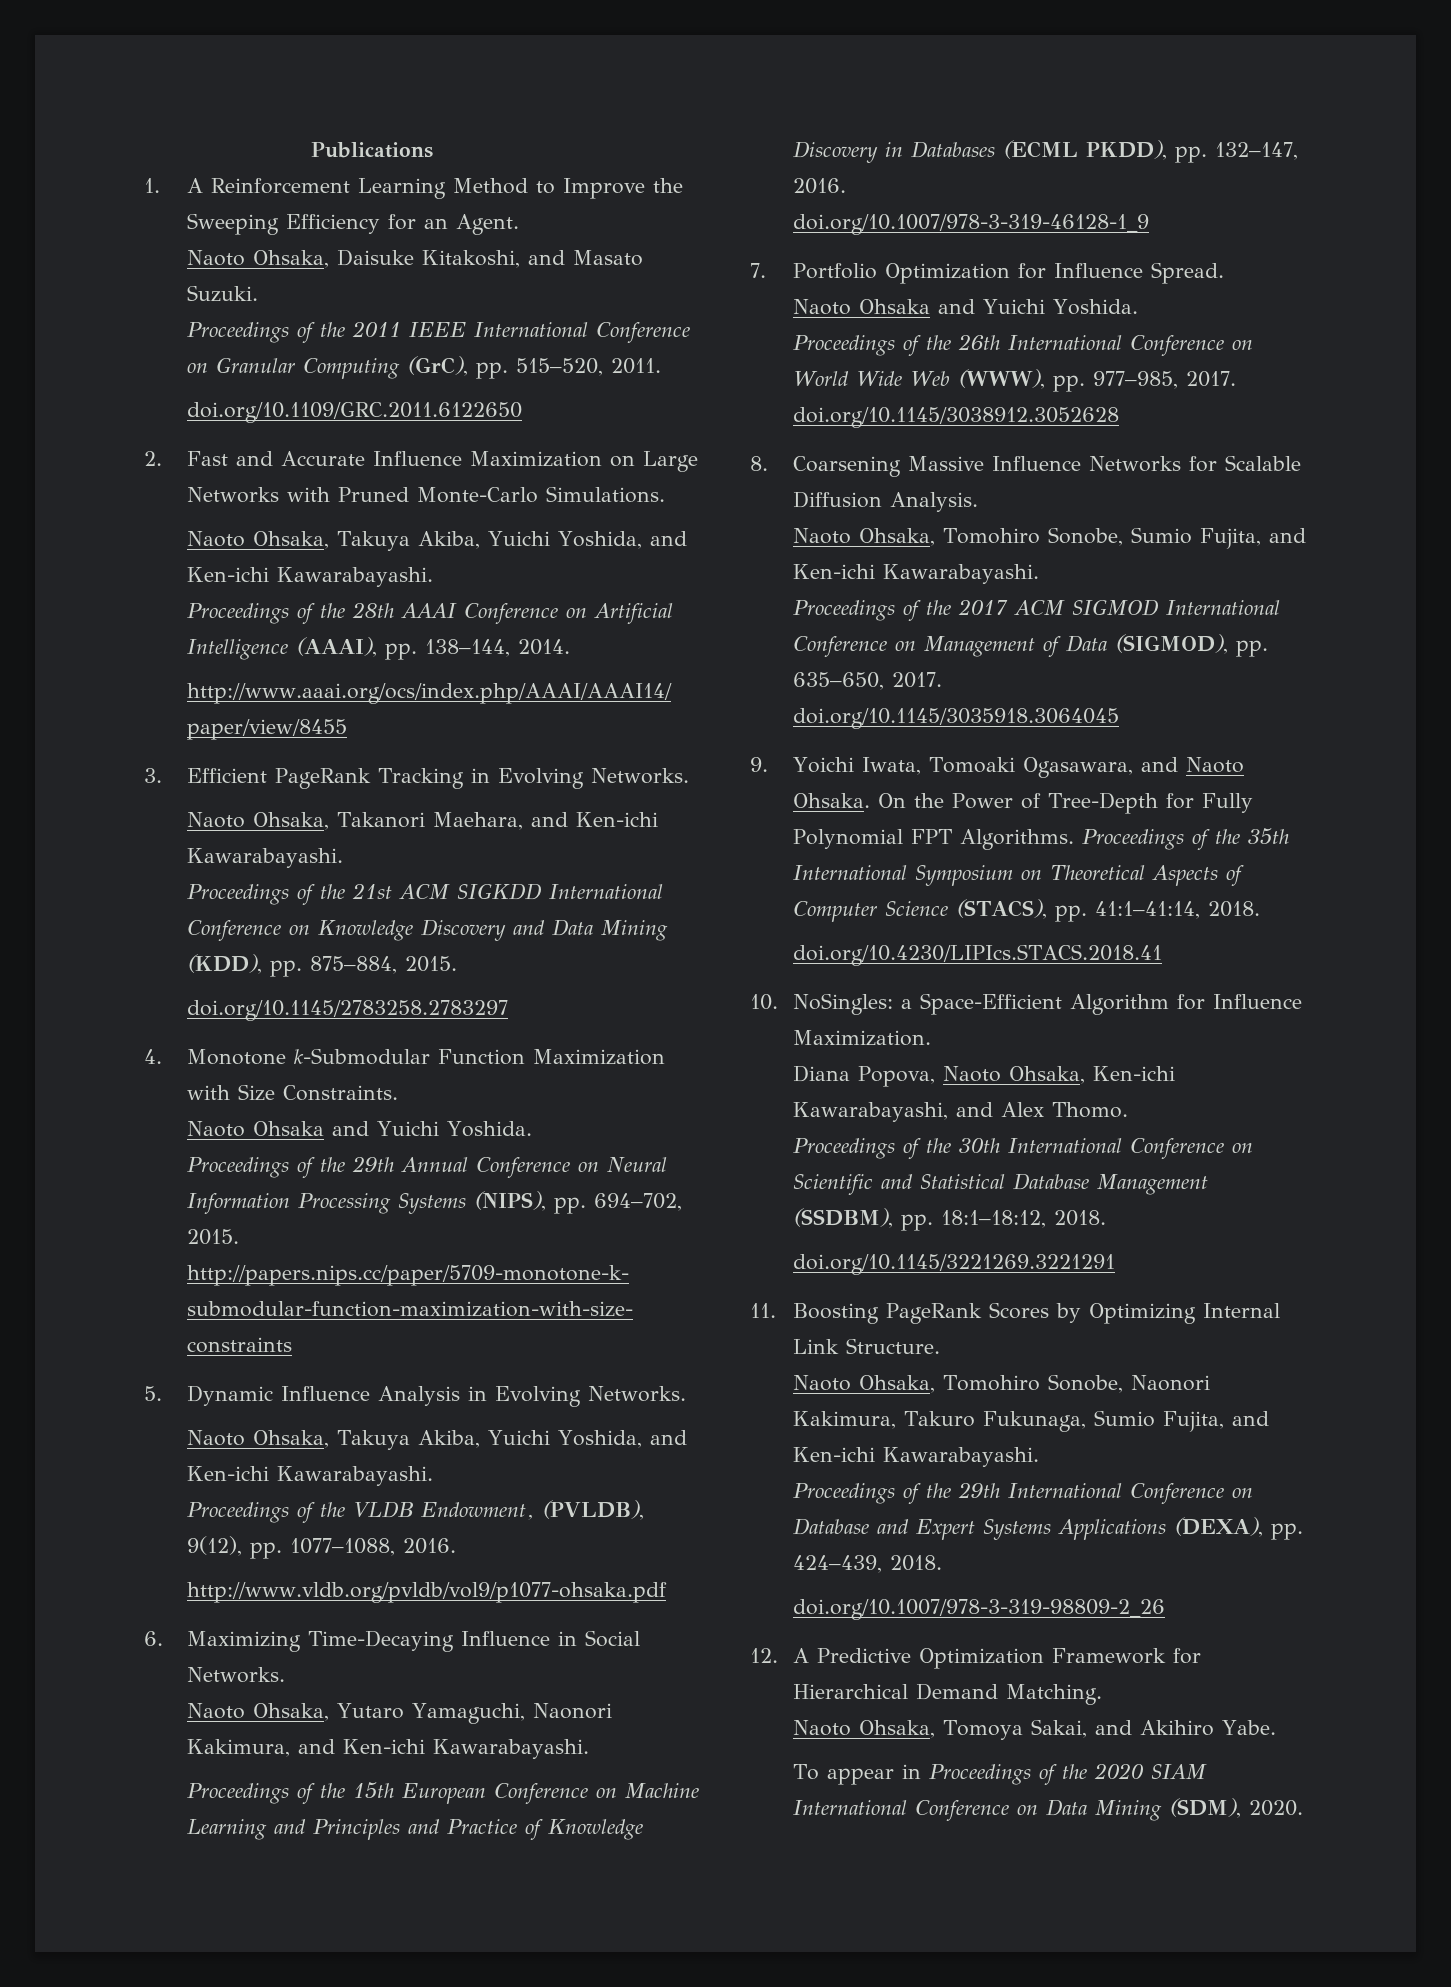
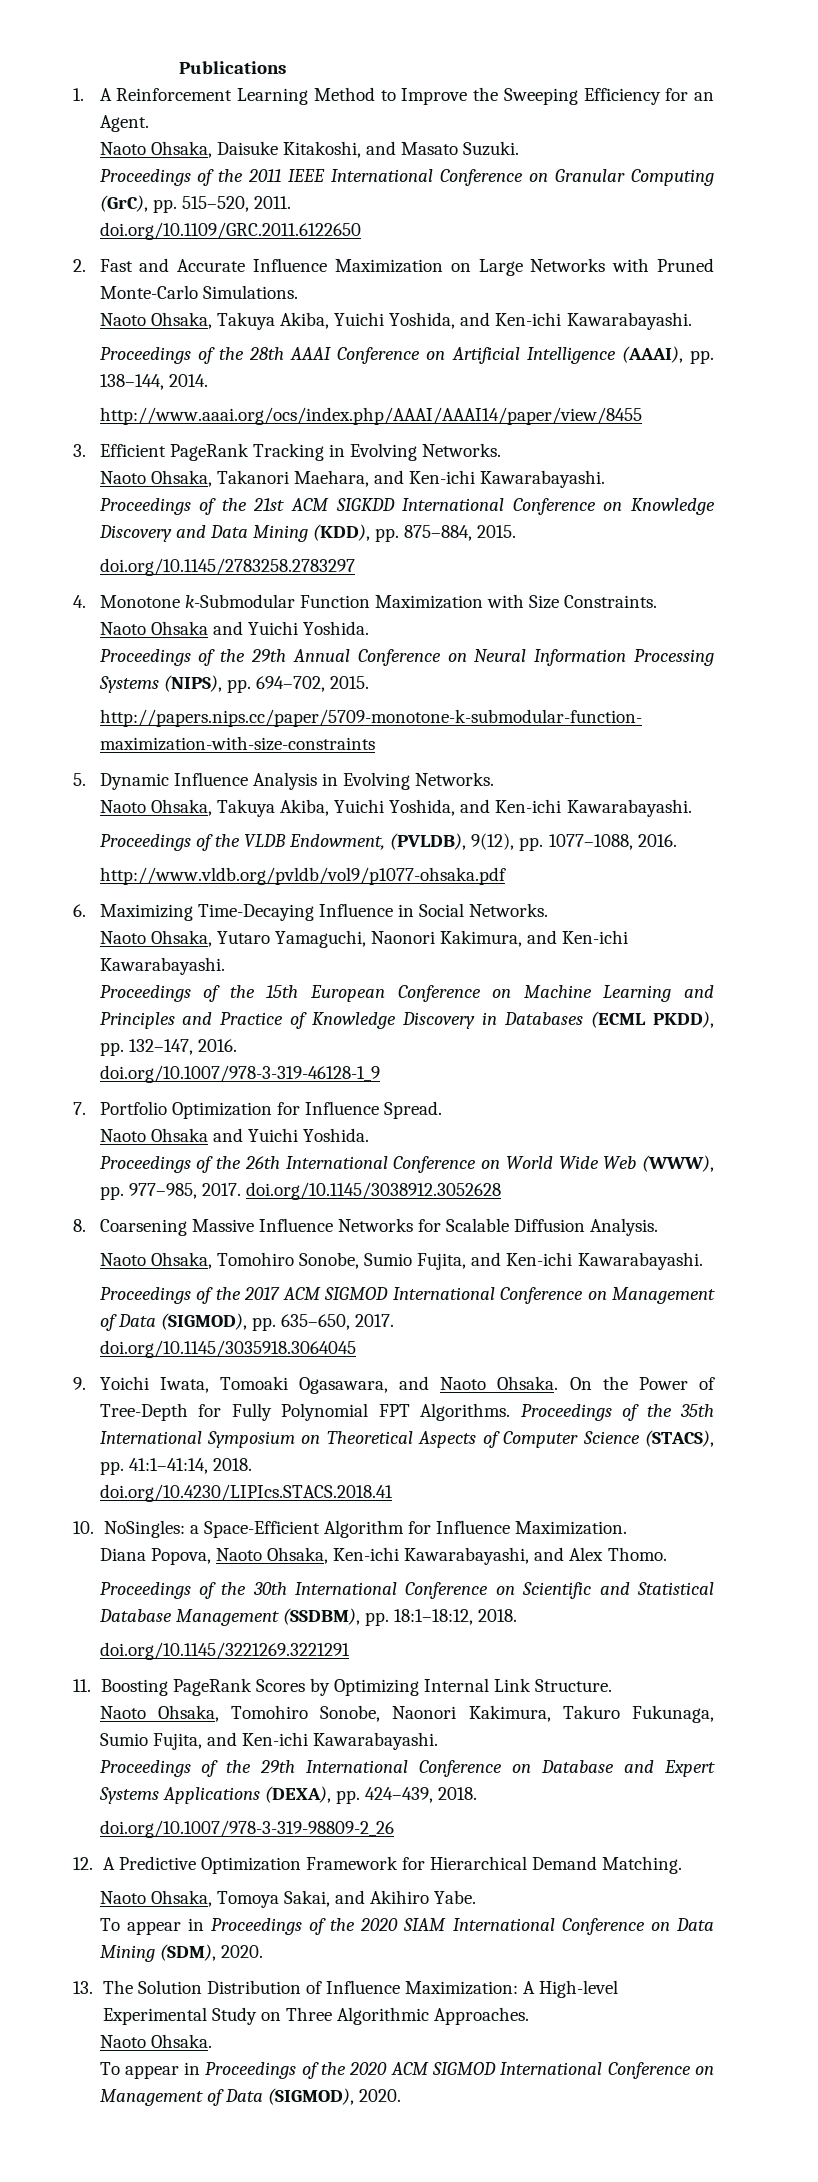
+ 13. The Solution Distribution of Influence Maximization: A High-level Experimental Study on Three Algorithmic Approaches.
+ Naoto Ohsaka.
+ To appear in Proceedings of the 2020 ACM SIGMOD International Conference on Management of Data (SIGMOD), 2020.

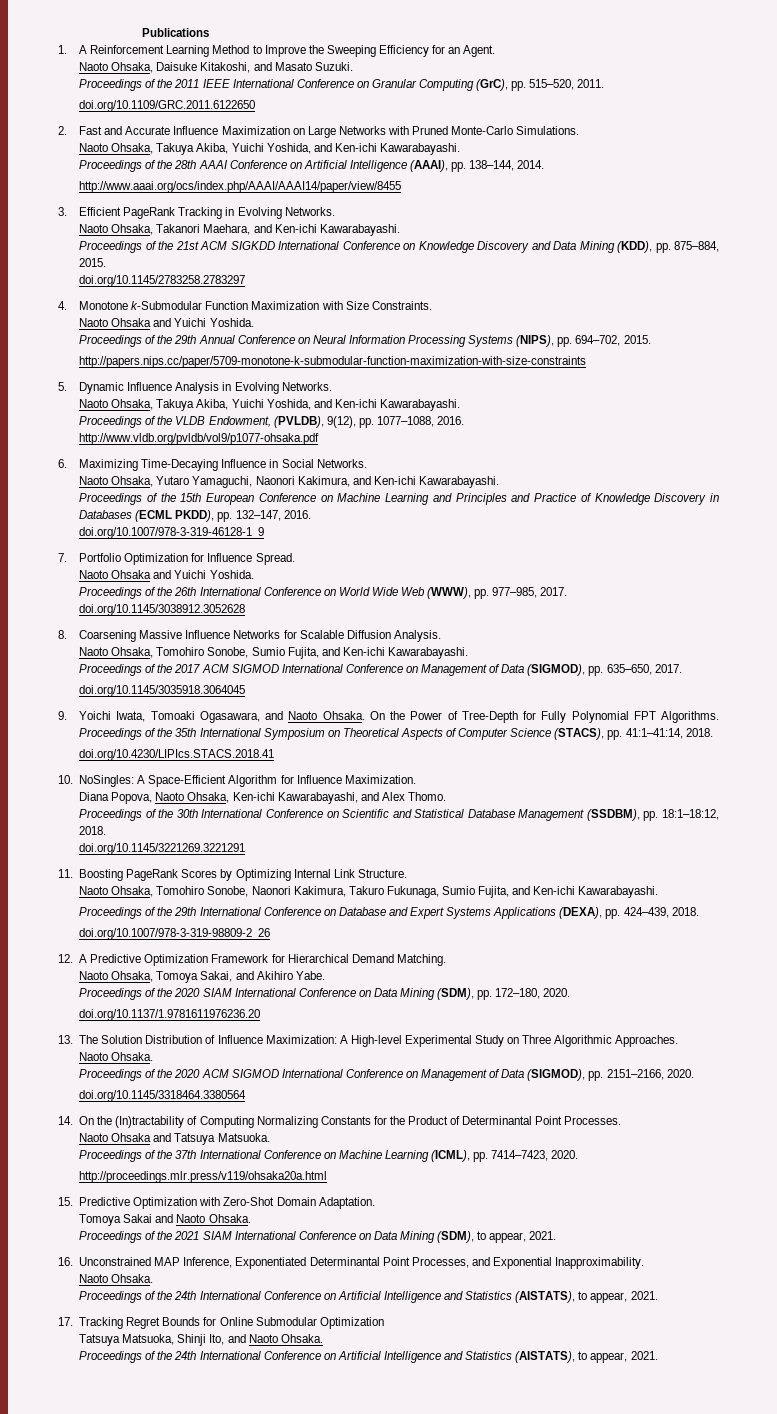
- 10. NoSingles: a Space-Efficient Algorithm for Influence Maximization.
+ 10. NoSingles: A Space-Efficient Algorithm for Influence Maximization.
- To appear in Proceedings of the 2020 SIAM International Conference on Data Mining (SDM), 2020.
+ Proceedings of the 2020 SIAM International Conference on Data Mining (SDM), pp. 172–180, 2020.
+ doi.org/10.1137/1.9781611976236.20
- To appear in Proceedings of the 2020 ACM SIGMOD International Conference on Management of Data (SIGMOD), 2020.
+ Proceedings of the 2020 ACM SIGMOD International Conference on Management of Data (SIGMOD), pp. 2151–2166, 2020.
+ doi.org/10.1145/3318464.3380564
+ 14. On the (In)tractability of Computing Normalizing Constants for the Product of Determinantal Point Processes.
+ Naoto Ohsaka and Tatsuya Matsuoka.
+ Proceedings of the 37th International Conference on Machine Learning (ICML), pp. 7414–7423, 2020.
+ http://proceedings.mlr.press/v119/ohsaka20a.html
+ 15. Predictive Optimization with Zero-Shot Domain Adaptation.
+ Tomoya Sakai and Naoto Ohsaka.
+ Proceedings of the 2021 SIAM International Conference on Data Mining (SDM), to appear, 2021.
+ 16. Unconstrained MAP Inference, Exponentiated Determinantal Point Processes, and Exponential Inapproximability.
+ Naoto Ohsaka.
+ Proceedings of the 24th International Conference on Artificial Intelligence and Statistics (AISTATS), to appear, 2021.
+ 17. Tracking Regret Bounds for Online Submodular Optimization
+ Tatsuya Matsuoka, Shinji Ito, and Naoto Ohsaka.
+ Proceedings of the 24th International Conference on Artificial Intelligence and Statistics (AISTATS), to appear, 2021.

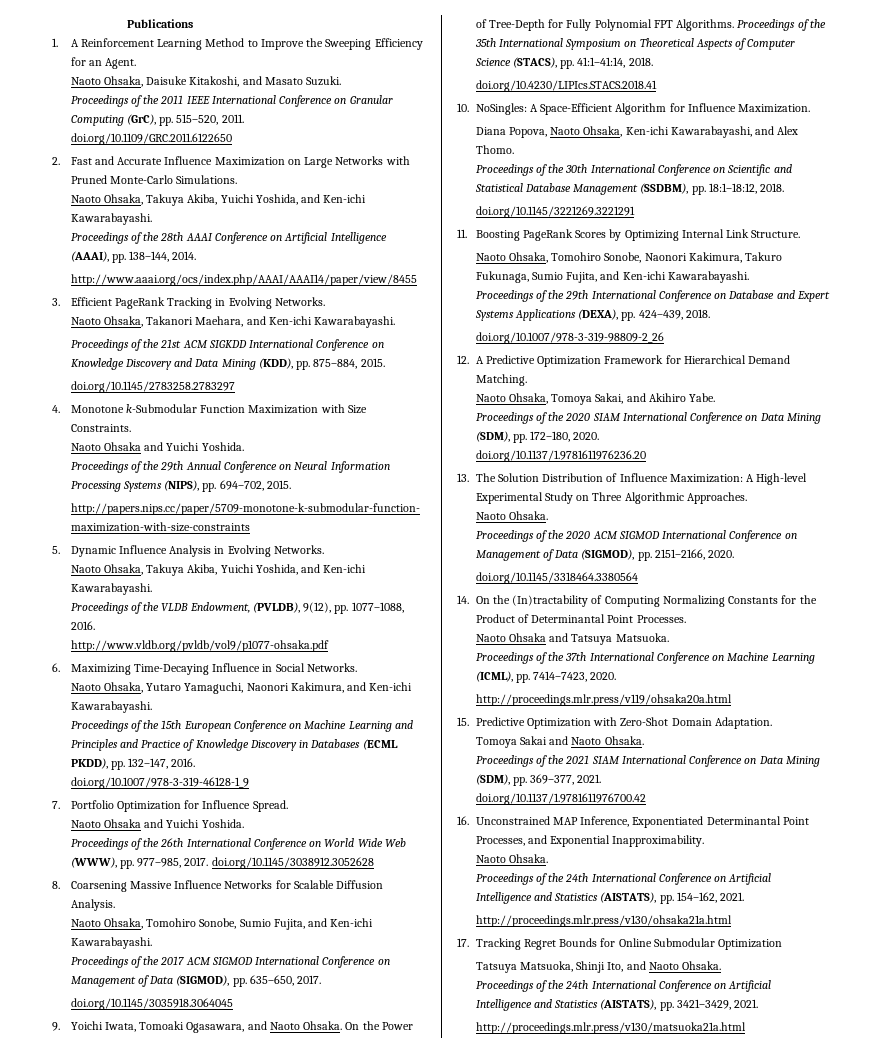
- Proceedings of the 2021 SIAM International Conference on Data Mining (SDM), to appear, 2021.
+ Proceedings of the 2021 SIAM International Conference on Data Mining (SDM), pp. 369–377, 2021.
+ doi.org/10.1137/1.9781611976700.42
  16. Unconstrained MAP Inference, Exponentiated Determinantal Point Processes, and Exponential Inapproximability.
  Naoto Ohsaka.
- Proceedings of the 24th International Conference on Artificial Intelligence and Statistics (AISTATS), to appear, 2021.
+ Proceedings of the 24th International Conference on Artificial Intelligence and Statistics (AISTATS), pp. 154–162, 2021.
+ http://proceedings.mlr.press/v130/ohsaka21a.html
  Tatsuya Matsuoka, Shinji Ito, and Naoto Ohsaka.
- Proceedings of the 24th International Conference on Artificial Intelligence and Statistics (AISTATS), to appear, 2021.
+ Proceedings of the 24th International Conference on Artificial Intelligence and Statistics (AISTATS), pp. 3421–3429, 2021.
+ http://proceedings.mlr.press/v130/matsuoka21a.html

